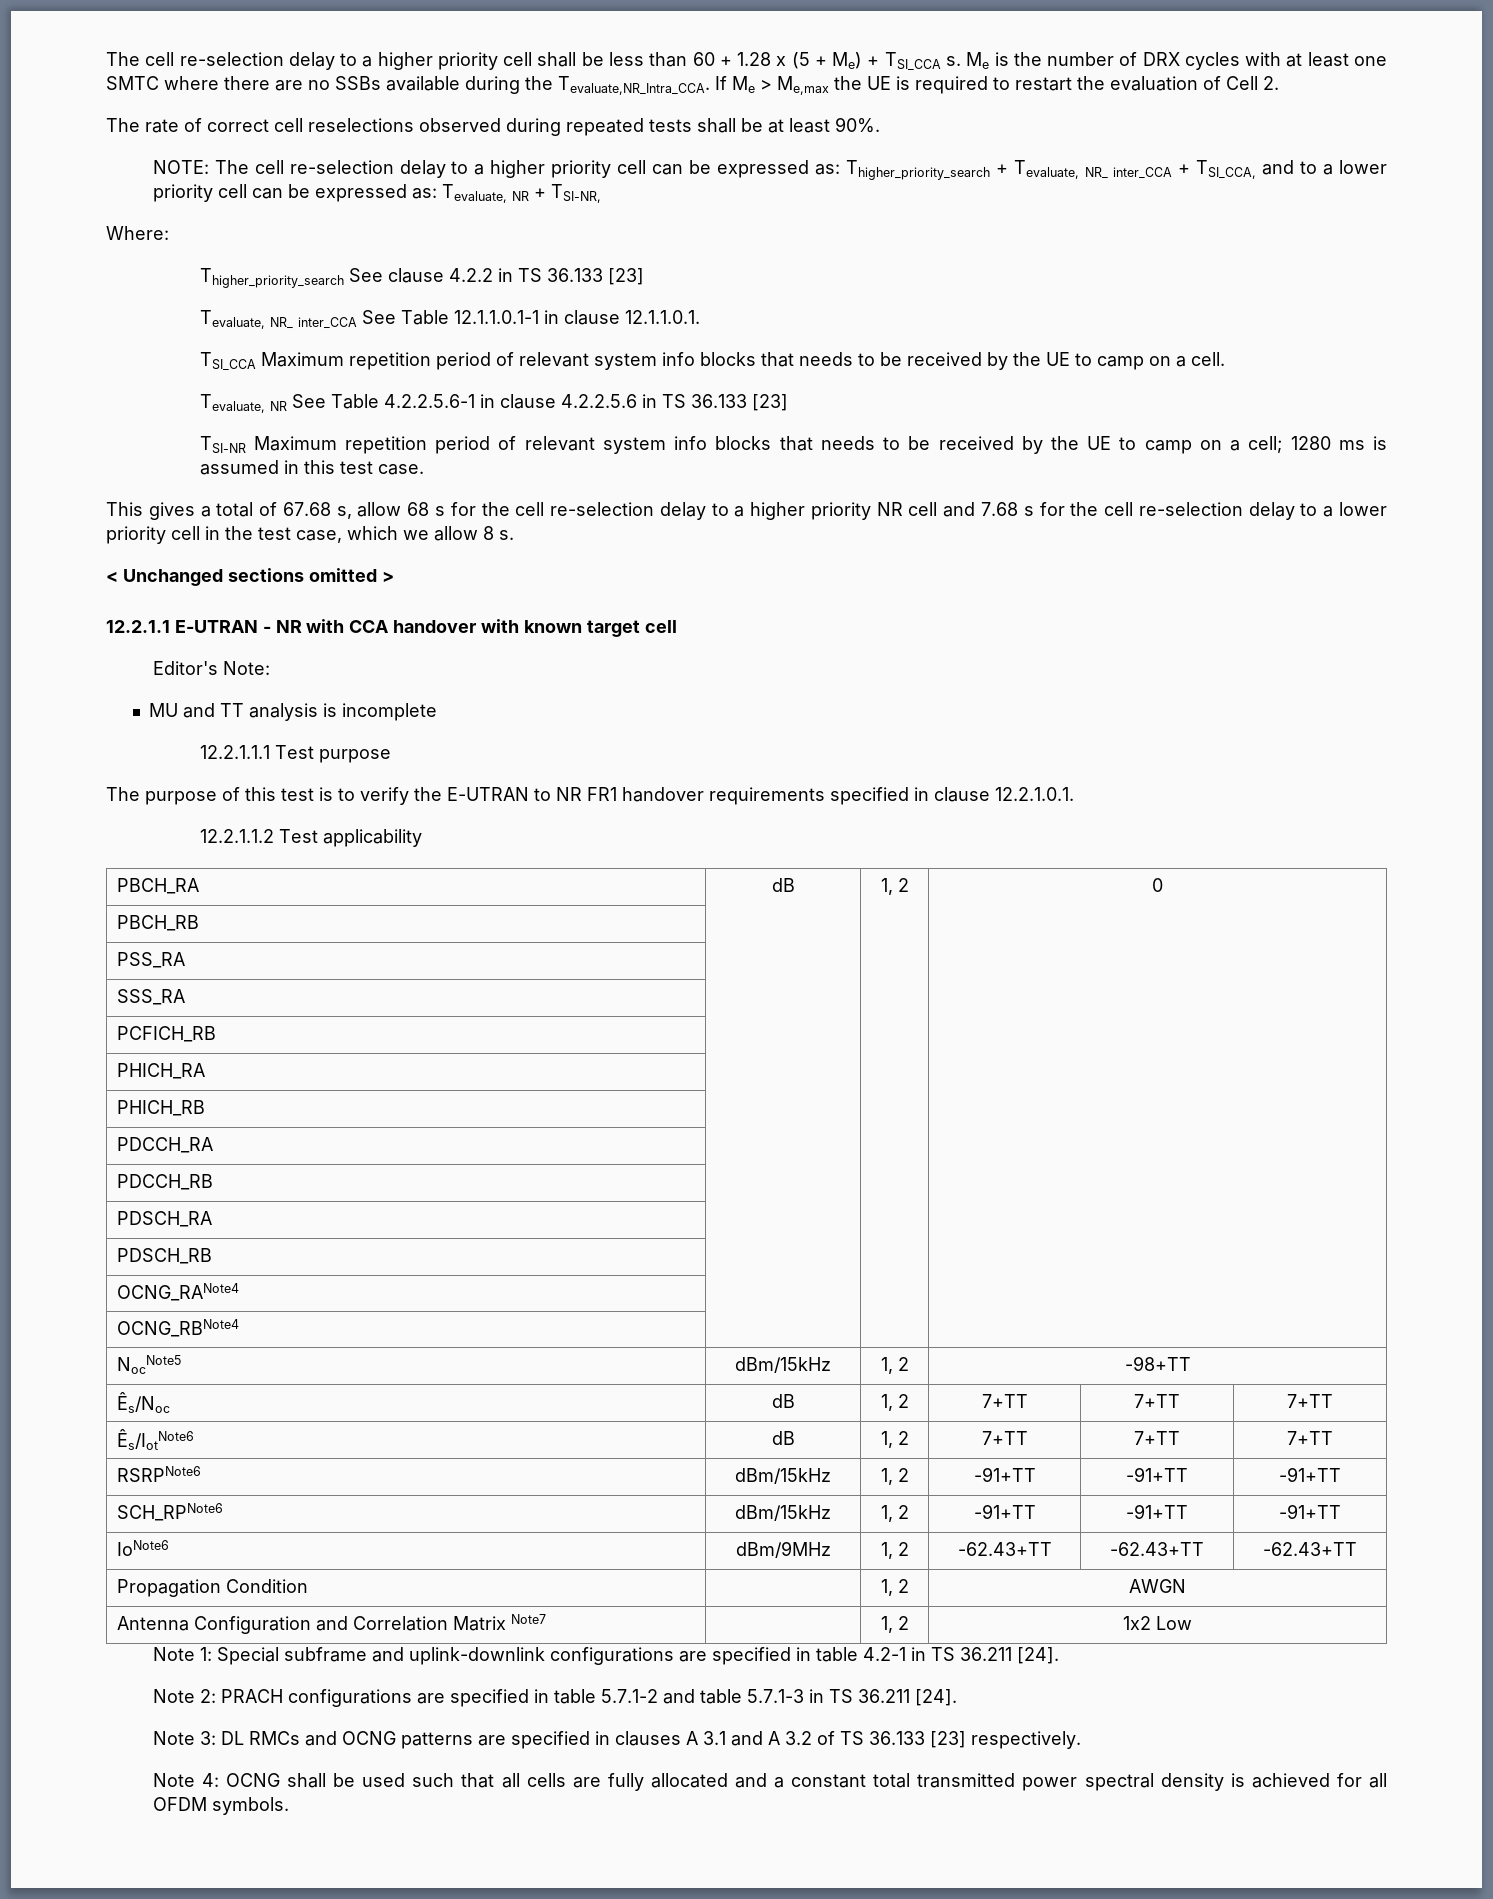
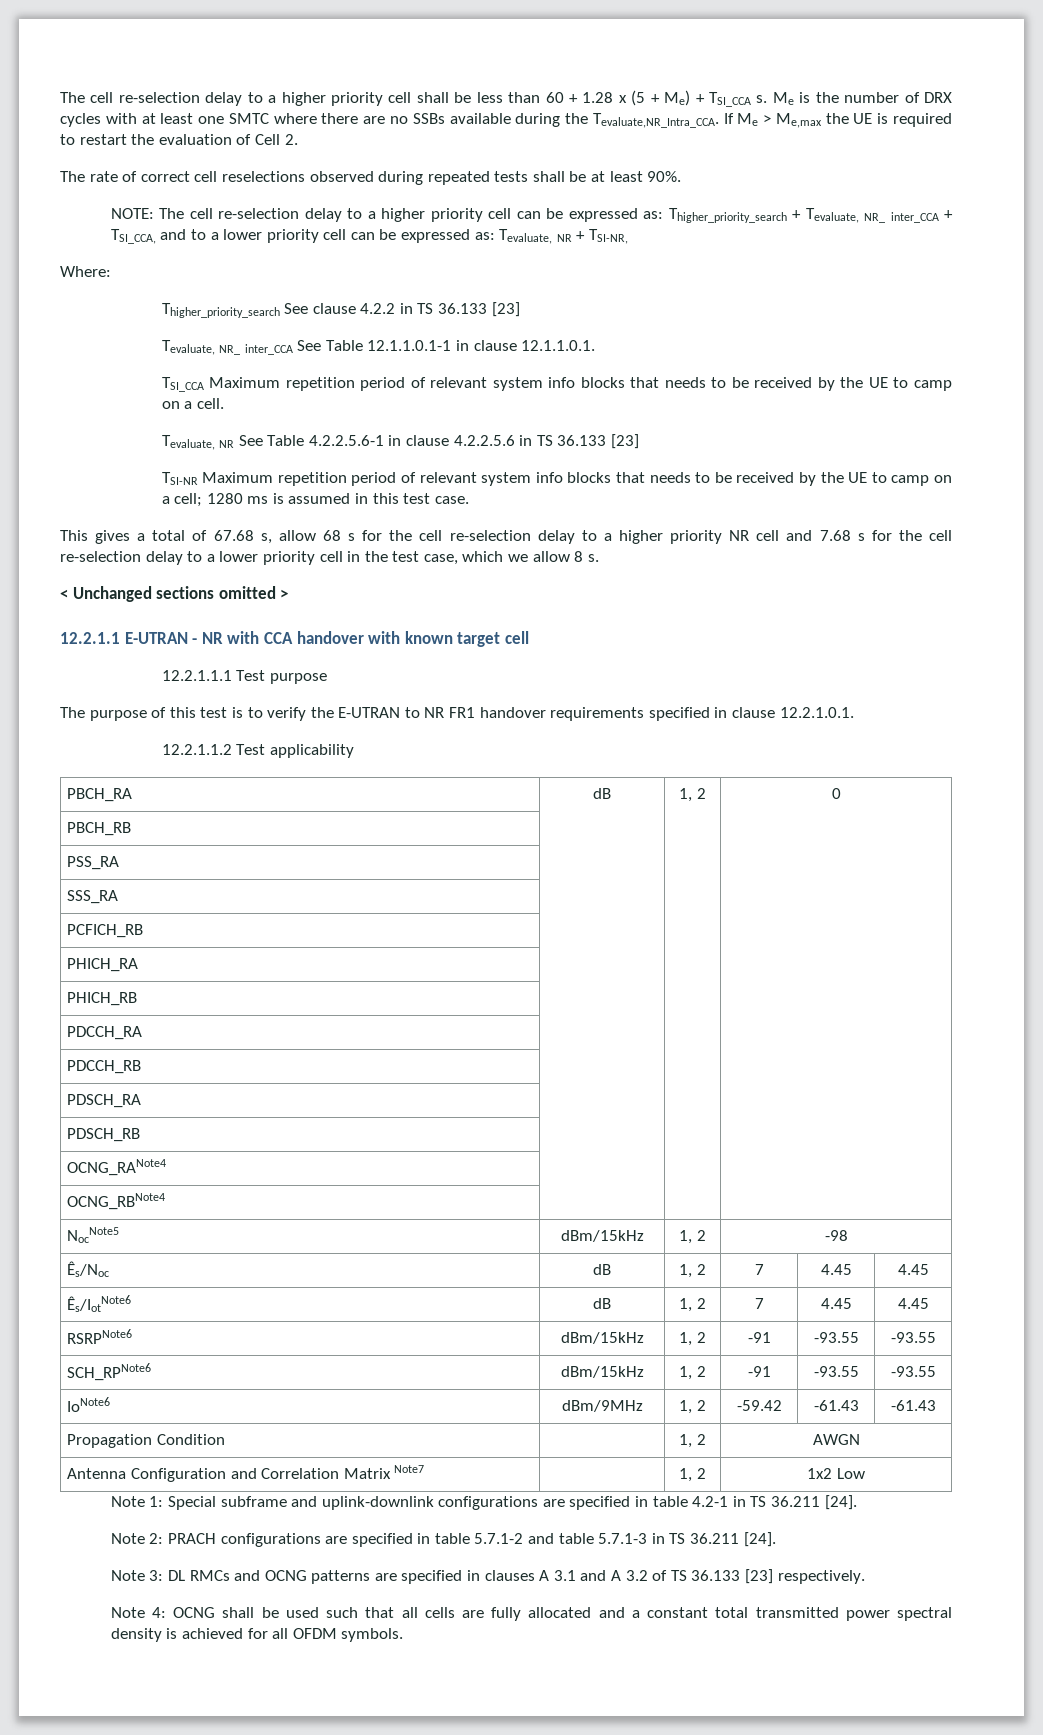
- Editor's Note:
- MU and TT analysis is incomplete
- NocNote5 | dBm/15kHz | 1, 2 | -98+TT
+ NocNote5 | dBm/15kHz | 1, 2 | -98
- Ês/Noc | dB | 1, 2 | 7+TT | 7+TT | 7+TT
+ Ês/Noc | dB | 1, 2 | 7 | 4.45 | 4.45
- Ês/IotNote6 | dB | 1, 2 | 7+TT | 7+TT | 7+TT
+ Ês/IotNote6 | dB | 1, 2 | 7 | 4.45 | 4.45
- RSRPNote6 | dBm/15kHz | 1, 2 | -91+TT | -91+TT | -91+TT
+ RSRPNote6 | dBm/15kHz | 1, 2 | -91 | -93.55 | -93.55
- SCH_RPNote6 | dBm/15kHz | 1, 2 | -91+TT | -91+TT | -91+TT
+ SCH_RPNote6 | dBm/15kHz | 1, 2 | -91 | -93.55 | -93.55
- IoNote6 | dBm/9MHz | 1, 2 | -62.43+TT | -62.43+TT | -62.43+TT
+ IoNote6 | dBm/9MHz | 1, 2 | -59.42 | -61.43 | -61.43

